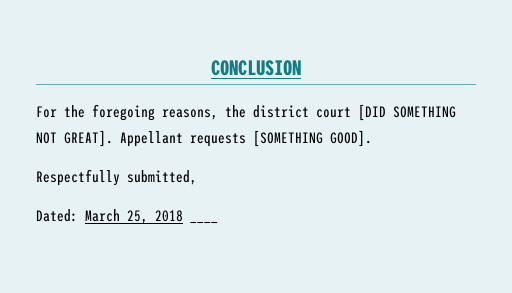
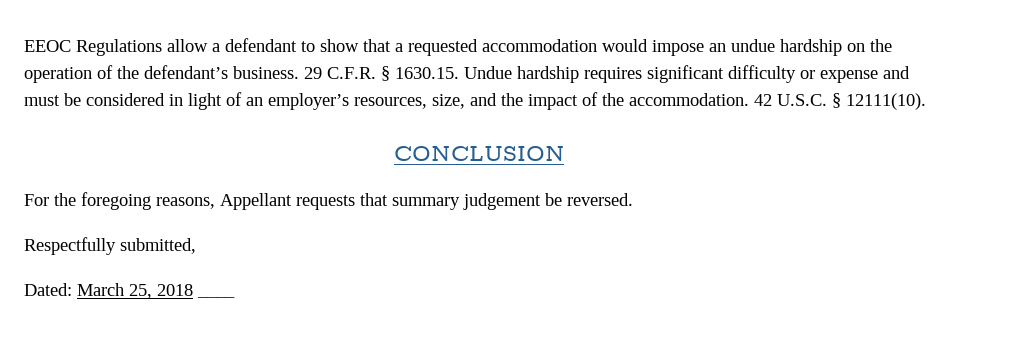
+ EEOC Regulations allow a defendant to show that a requested accommodation would impose an undue hardship on the operation of the defendant’s business. 29 C.F.R. § 1630.15. Undue hardship requires significant difficulty or expense and must be considered in light of an employer’s resources, size, and the impact of the accommodation. 42 U.S.C. § 12111(10).
- For the foregoing reasons, the district court [DID SOMETHING NOT GREAT]. Appellant requests [SOMETHING GOOD].
+ For the foregoing reasons, Appellant requests that summary judgement be reversed.

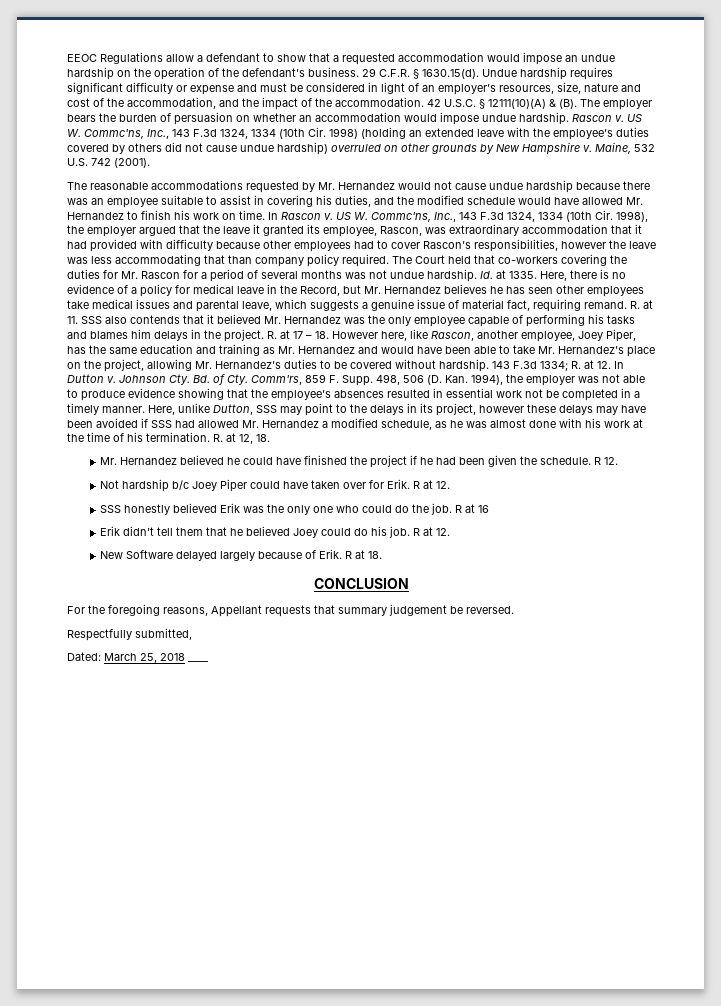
- 29 C.F.R. § 1630.15. Undue hardship requires significant difficulty or expense and must be considered in light of an employer’s resources, size, and the impact of the accommodation.
+ 29 C.F.R. § 1630.15(d). Undue hardship requires significant difficulty or expense and must be considered in light of an employer’s resources, size, nature and cost of the accommodation, and the impact of the accommodation.
- 42 U.S.C. § 12111(10).
+ 42 U.S.C. § 12111(10)(A) & (B). The employer bears the burden of persuasion on whether an accommodation would impose undue hardship. Rascon v. US W. Commc'ns, Inc., 143 F.3d 1324, 1334 (10th Cir. 1998) (holding an extended leave with the employee’s duties covered by others did not cause undue hardship) overruled on other grounds by New Hampshire v. Maine, 532 U.S. 742 (2001).
+ The reasonable accommodations requested by Mr. Hernandez would not cause undue hardship because there was an employee suitable to assist in covering his duties, and the modified schedule would have allowed Mr. Hernandez to finish his work on time. In Rascon v. US W. Commc'ns, Inc., 143 F.3d 1324, 1334 (10th Cir. 1998), the employer argued that the leave it granted its employee, Rascon, was extraordinary accommodation that it had provided with difficulty because other employees had to cover Rascon’s responsibilities, however the leave was less accommodating that than company policy required. The Court held that co-workers covering the duties for Mr. Rascon for a period of several months was not undue hardship. Id. at 1335. Here, there is no evidence of a policy for medical leave in the Record, but Mr. Hernandez believes he has seen other employees take medical issues and parental leave, which suggests a genuine issue of material fact, requiring remand. R. at 11. SSS also contends that it believed Mr. Hernandez was the only employee capable of performing his tasks and blames him delays in the project. R. at 17 – 18. However here, like Rascon, another employee, Joey Piper, has the same education and training as Mr. Hernandez and would have been able to take Mr. Hernandez’s place on the project, allowing Mr. Hernandez’s duties to be covered without hardship. 143 F.3d 1334; R. at 12. In Dutton v. Johnson Cty. Bd. of Cty. Comm'rs, 859 F. Supp. 498, 506 (D. Kan. 1994), the employer was not able to produce evidence showing that the employee’s absences resulted in essential work not be completed in a timely manner. Here, unlike Dutton, SSS may point to the delays in its project, however these delays may have been avoided if SSS had allowed Mr. Hernandez a modified schedule, as he was almost done with his work at the time of his termination. R. at 12, 18.
+ Mr. Hernandez believed he could have finished the project if he had been given the schedule. R 12.
+ Not hardship b/c Joey Piper could have taken over for Erik. R at 12.
+ SSS honestly believed Erik was the only one who could do the job. R at 16
+ Erik didn't tell them that he believed Joey could do his job. R at 12.
+ New Software delayed largely because of Erik. R at 18.

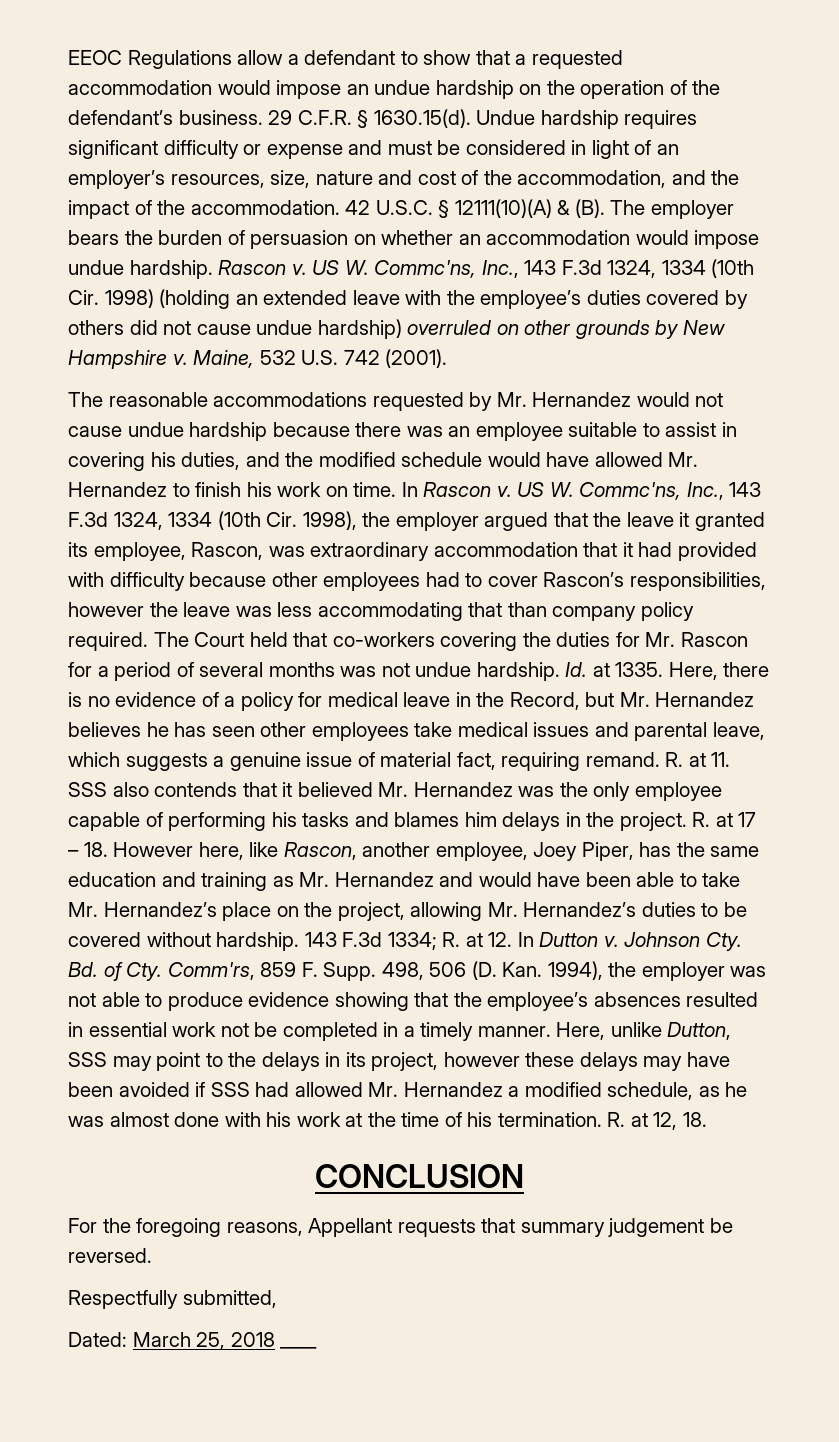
- Mr. Hernandez believed he could have finished the project if he had been given the schedule. R 12.
- Not hardship b/c Joey Piper could have taken over for Erik. R at 12.
- SSS honestly believed Erik was the only one who could do the job. R at 16
- Erik didn't tell them that he believed Joey could do his job. R at 12.
- New Software delayed largely because of Erik. R at 18.

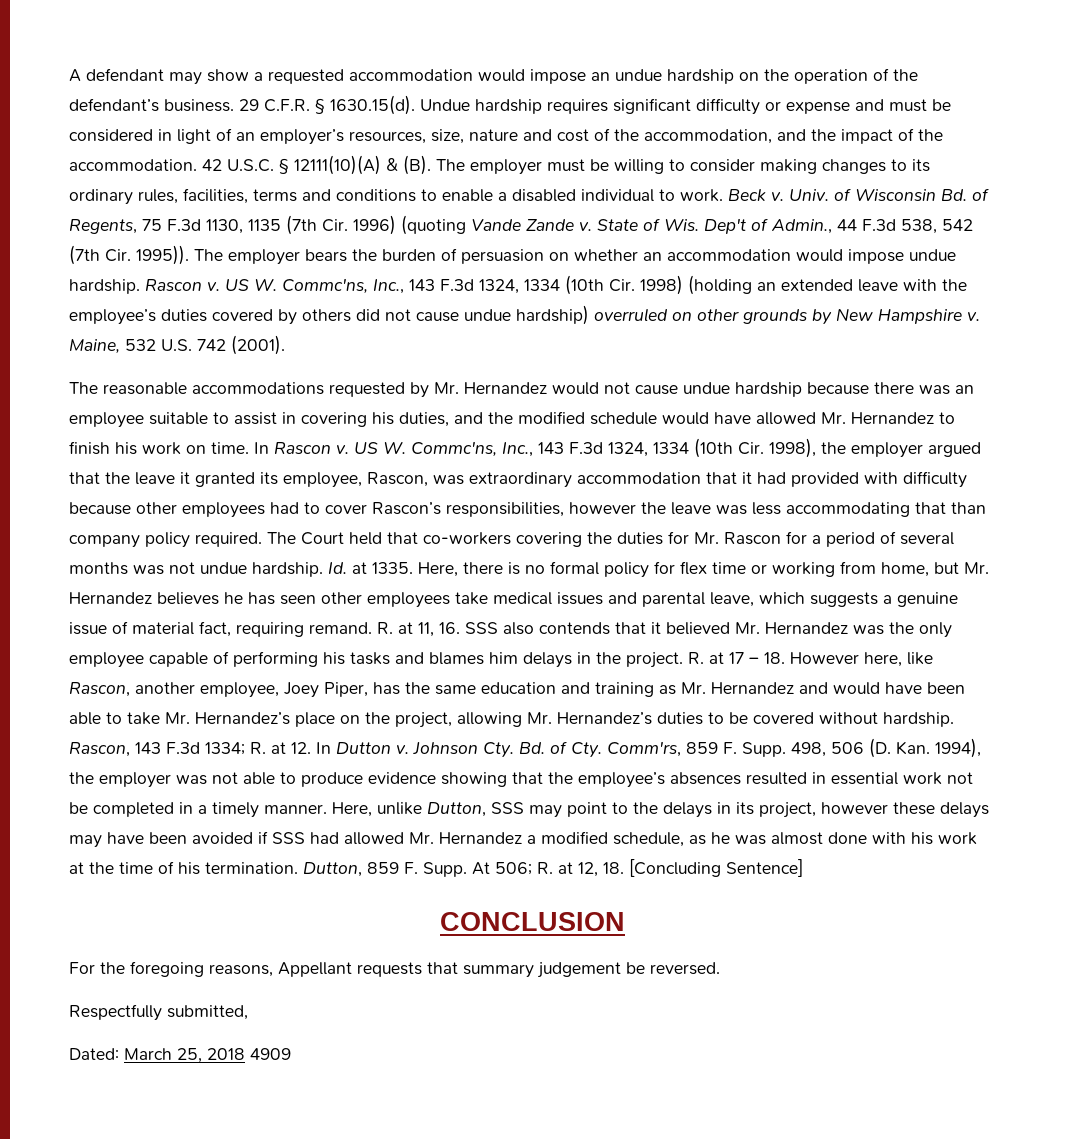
- EEOC Regulations allow a defendant to show that a requested accommodation would impose an undue hardship on the operation of the defendant’s business.
+ A defendant may show a requested accommodation would impose an undue hardship on the operation of the defendant’s business.
- 42 U.S.C. § 12111(10)(A) & (B). The employer bears the burden of persuasion on whether an accommodation would impose undue hardship.
+ 42 U.S.C. § 12111(10)(A) & (B). The employer must be willing to consider making changes to its ordinary rules, facilities, terms and conditions to enable a disabled individual to work. Beck v. Univ. of Wisconsin Bd. of Regents, 75 F.3d 1130, 1135 (7th Cir. 1996) (quoting Vande Zande v. State of Wis. Dep't of Admin., 44 F.3d 538, 542 (7th Cir. 1995)). The employer bears the burden of persuasion on whether an accommodation would impose undue hardship.
- Here, there is no evidence of a policy for medical leave in the Record, but Mr. Hernandez believes he has seen other employees take medical issues and parental leave, which suggests a genuine issue of material fact, requiring remand.
+ Here, there is no formal policy for flex time or working from home, but Mr. Hernandez believes he has seen other employees take medical issues and parental leave, which suggests a genuine issue of material fact, requiring remand.
- R. at 11. SSS also contends that it believed Mr. Hernandez was the only employee capable of performing his tasks and blames him delays in the project.
+ R. at 11, 16. SSS also contends that it believed Mr. Hernandez was the only employee capable of performing his tasks and blames him delays in the project.
- 143 F.3d 1334; R. at 12. In Dutton v.
+ Rascon, 143 F.3d 1334; R. at 12. In Dutton v.
- R. at 12, 18.
+ Dutton, 859 F. Supp. At 506; R. at 12, 18. [Concluding Sentence]
- Dated: March 25, 2018 ____
+ Dated: March 25, 2018 4909

